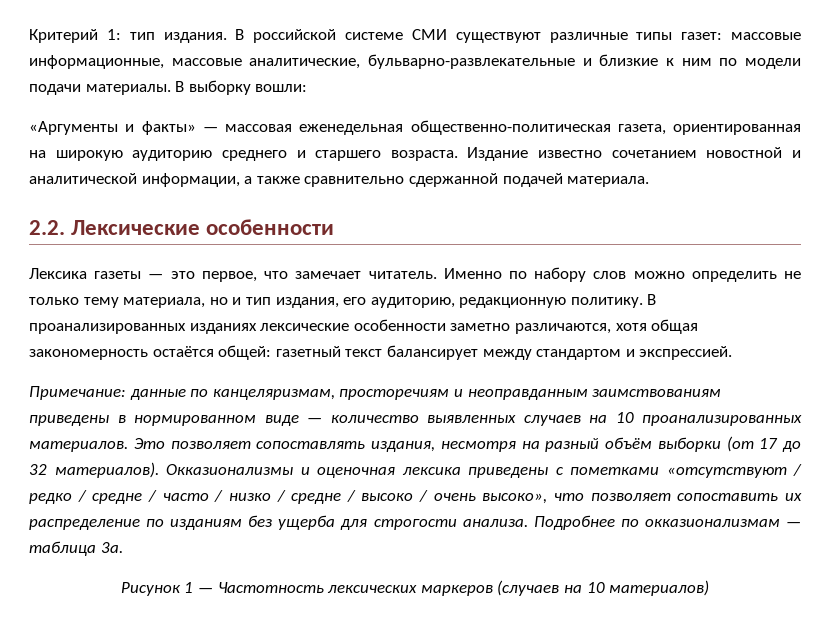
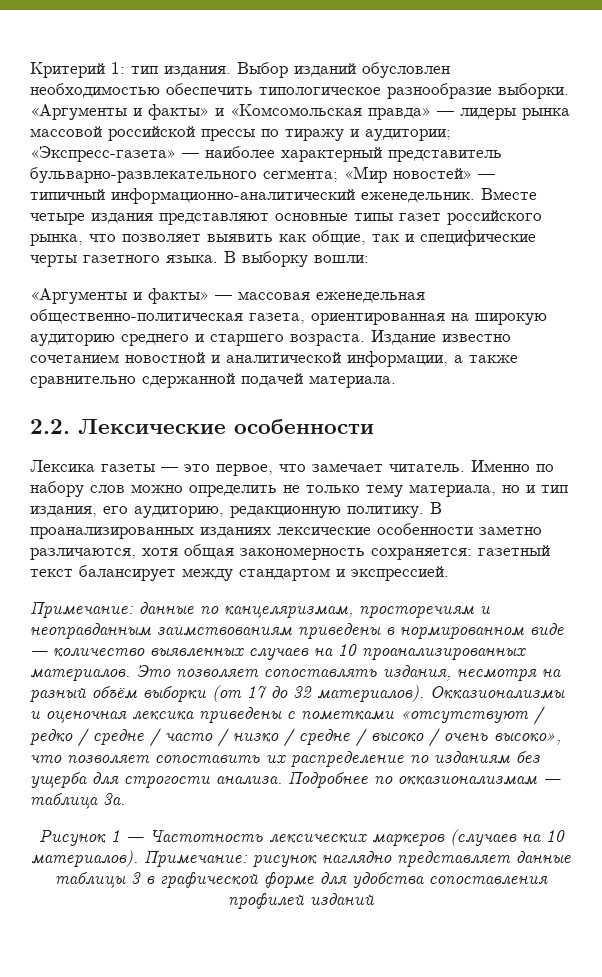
- В российской системе СМИ существуют различные типы газет: массовые информационные, массовые аналитические, бульварно-развлекательные и близкие к ним по модели подачи материалы.
+ Выбор изданий обусловлен необходимостью обеспечить типологическое разнообразие выборки. «Аргументы и факты» и «Комсомольская правда» — лидеры рынка массовой российской прессы по тиражу и аудитории; «Экспресс-газета» — наиболее характерный представитель бульварно-развлекательного сегмента; «Мир новостей» — типичный информационно-аналитический еженедельник. Вместе четыре издания представляют основные типы газет российского рынка, что позволяет выявить как общие, так и специфические черты газетного языка.
- В проанализированных изданиях лексические особенности заметно различаются, хотя общая закономерность остаётся общей: газетный текст балансирует между стандартом и экспрессией.
+ В проанализированных изданиях лексические особенности заметно различаются, хотя общая закономерность сохраняется: газетный текст балансирует между стандартом и экспрессией.
- Рисунок 1 — Частотность лексических маркеров (случаев на 10 материалов)
+ Рисунок 1 — Частотность лексических маркеров (случаев на 10 материалов). Примечание: рисунок наглядно представляет данные таблицы 3 в графической форме для удобства сопоставления профилей изданий

